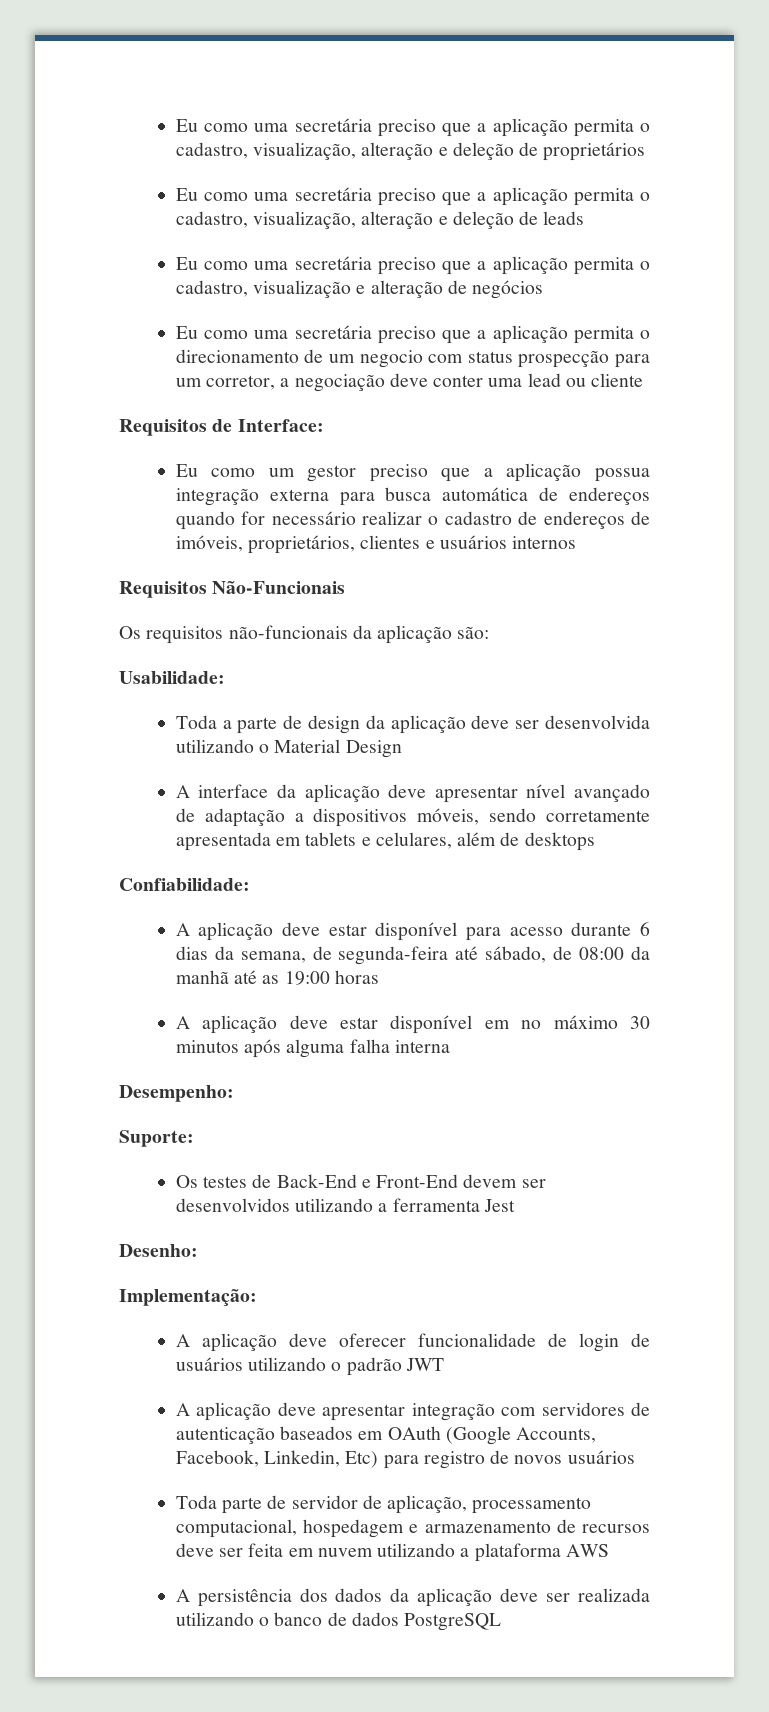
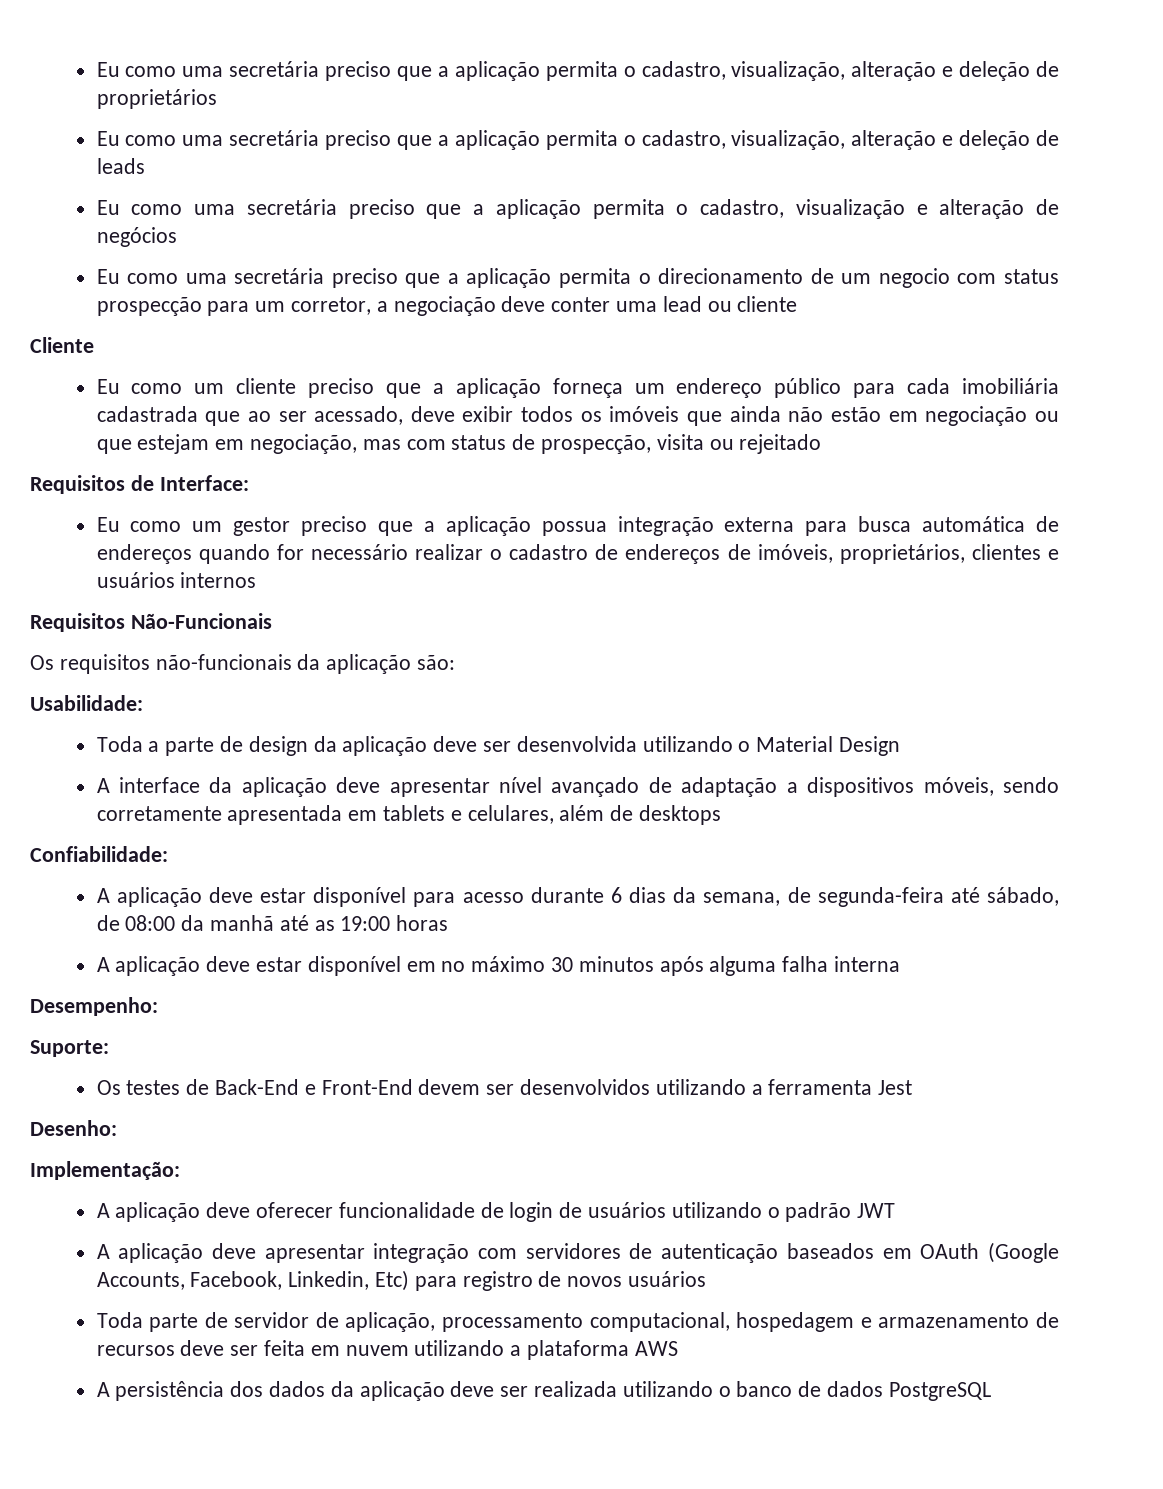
+ Cliente
+ Eu como um cliente preciso que a aplicação forneça um endereço público para cada imobiliária cadastrada que ao ser acessado, deve exibir todos os imóveis que ainda não estão em negociação ou que estejam em negociação, mas com status de prospecção, visita ou rejeitado

